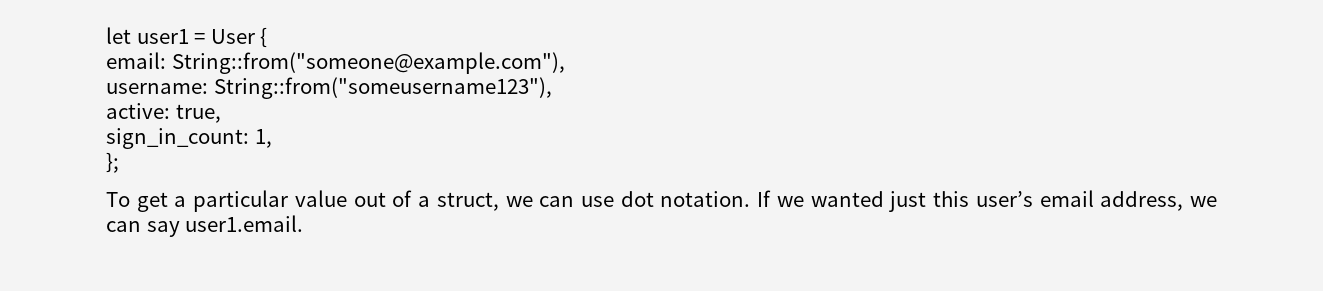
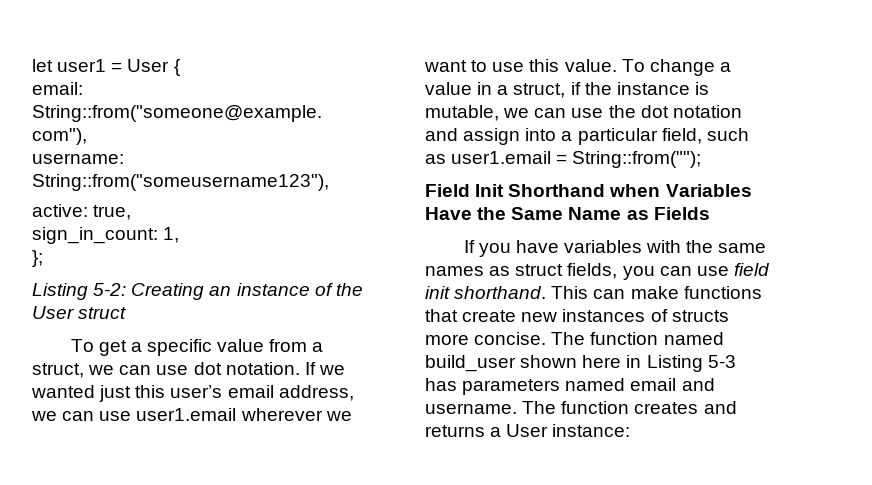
+ Listing 5-2: Creating an instance of the User struct
- To get a particular value out of a struct, we can use dot notation.
+ To get a specific value from a struct, we can use dot notation.
- If we wanted just this user’s email address, we can say user1.email.
+ If we wanted just this user’s email address, we can use user1.email wherever we want to use this value. To change a value in a struct, if the instance is mutable, we can use the dot notation and assign into a particular field, such as user1.email = String::from("");
+ Field Init Shorthand when Variables Have the Same Name as Fields
+ If you have variables with the same names as struct fields, you can use field init shorthand. This can make functions that create new instances of structs more concise. The function named build_user shown here in Listing 5-3 has parameters named email and username. The function creates and returns a User instance:

